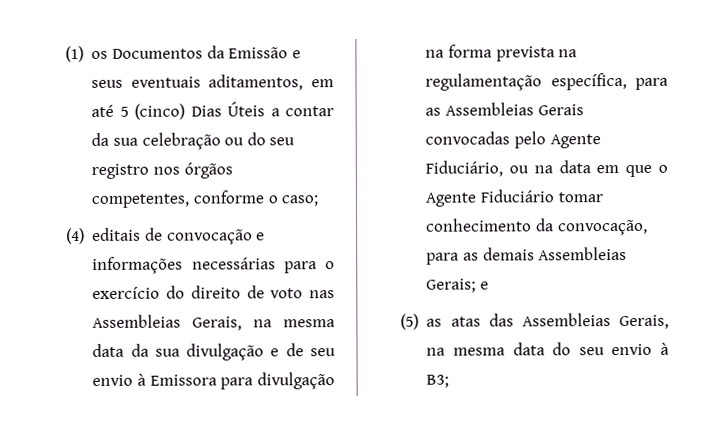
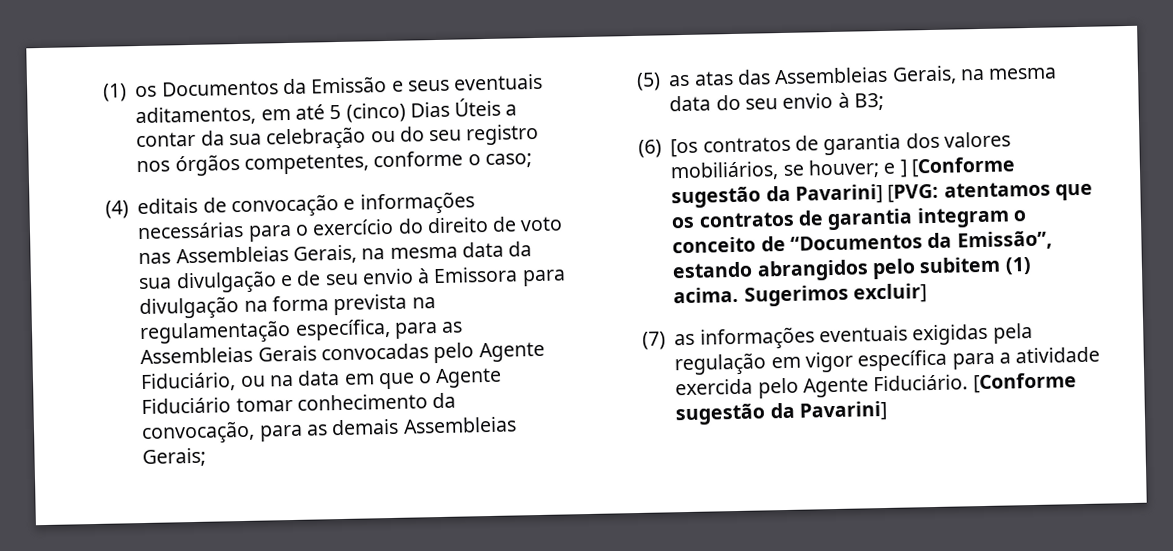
- (4) editais de convocação e informações necessárias para o exercício do direito de voto nas Assembleias Gerais, na mesma data da sua divulgação e de seu envio à Emissora para divulgação na forma prevista na regulamentação específica, para as Assembleias Gerais convocadas pelo Agente Fiduciário, ou na data em que o Agente Fiduciário tomar conhecimento da convocação, para as demais Assembleias Gerais; e
+ (4) editais de convocação e informações necessárias para o exercício do direito de voto nas Assembleias Gerais, na mesma data da sua divulgação e de seu envio à Emissora para divulgação na forma prevista na regulamentação específica, para as Assembleias Gerais convocadas pelo Agente Fiduciário, ou na data em que o Agente Fiduciário tomar conhecimento da convocação, para as demais Assembleias Gerais;
+ (6) [os contratos de garantia dos valores mobiliários, se houver; e ] [Conforme sugestão da Pavarini] [PVG: atentamos que os contratos de garantia integram o conceito de “Documentos da Emissão”, estando abrangidos pelo subitem (1) acima. Sugerimos excluir]
+ (7) as informações eventuais exigidas pela regulação em vigor específica para a atividade exercida pelo Agente Fiduciário. [Conforme sugestão da Pavarini]

